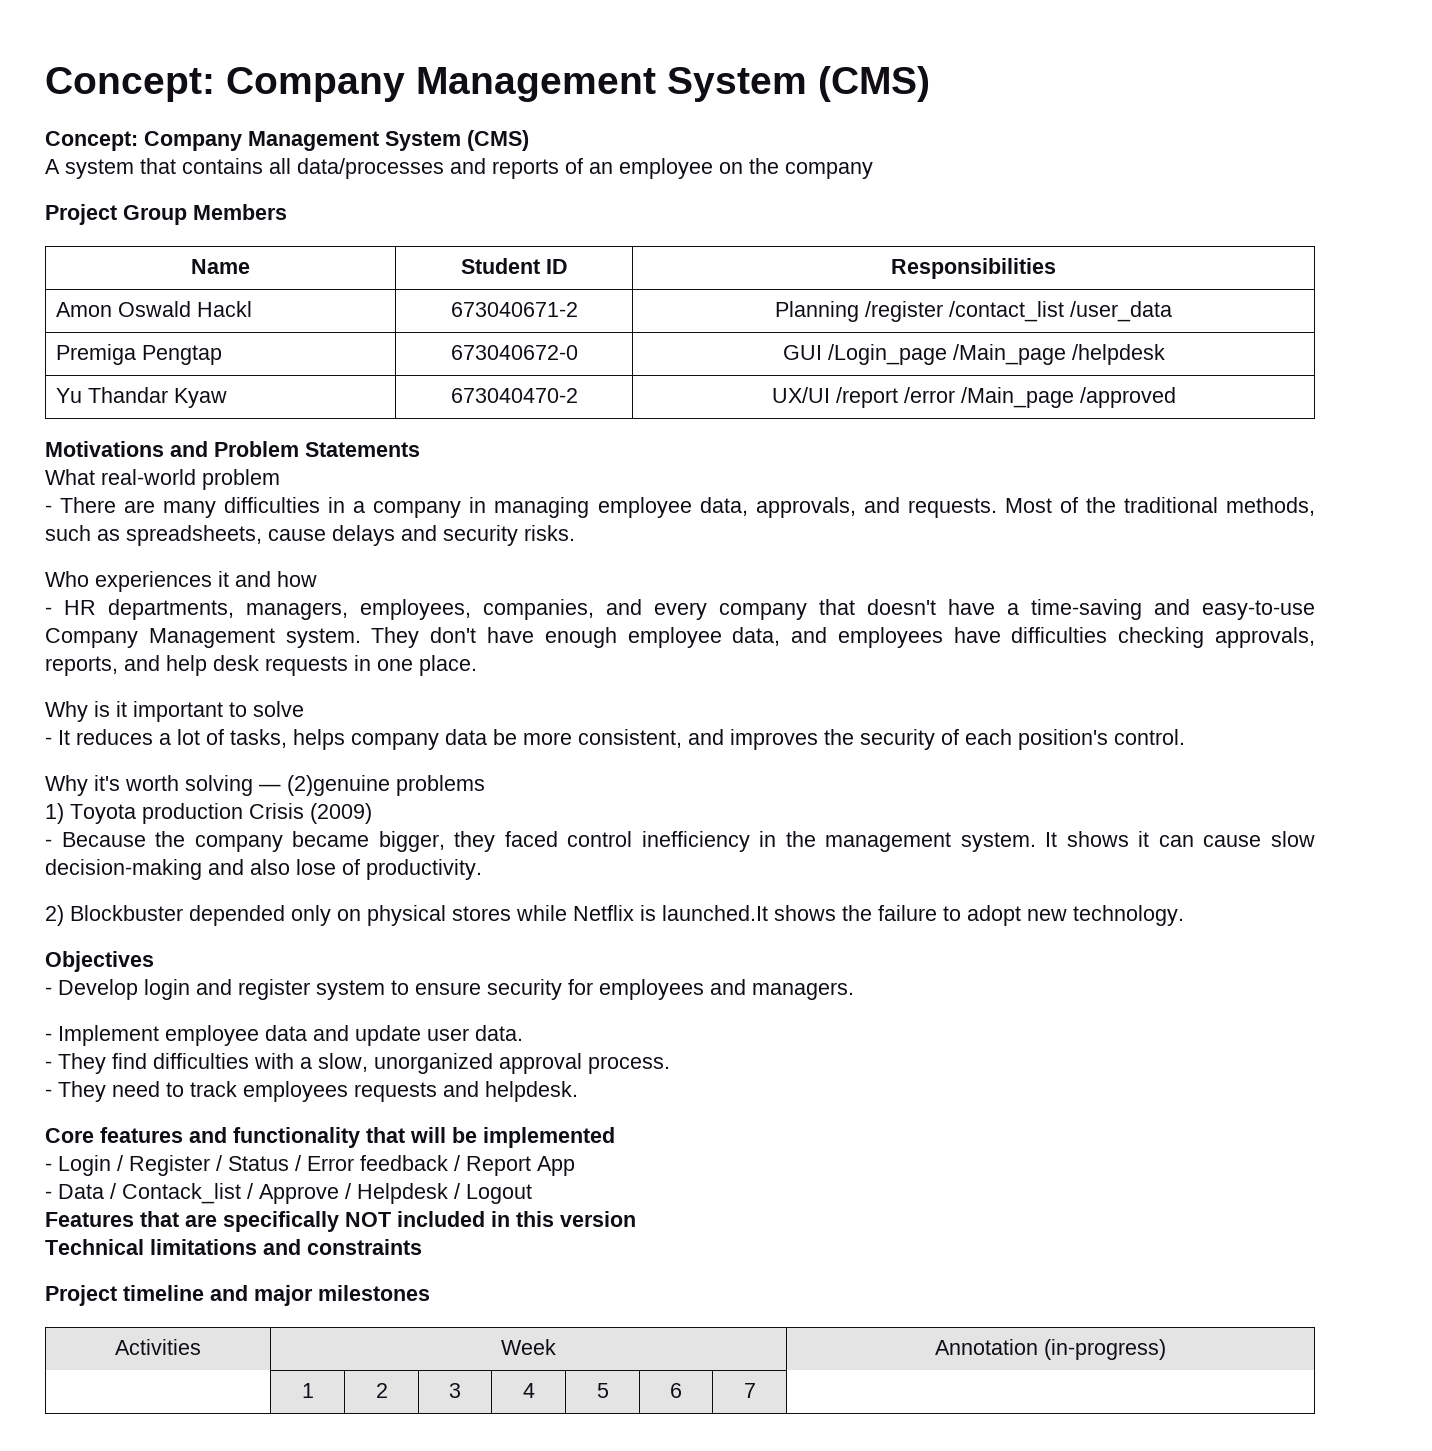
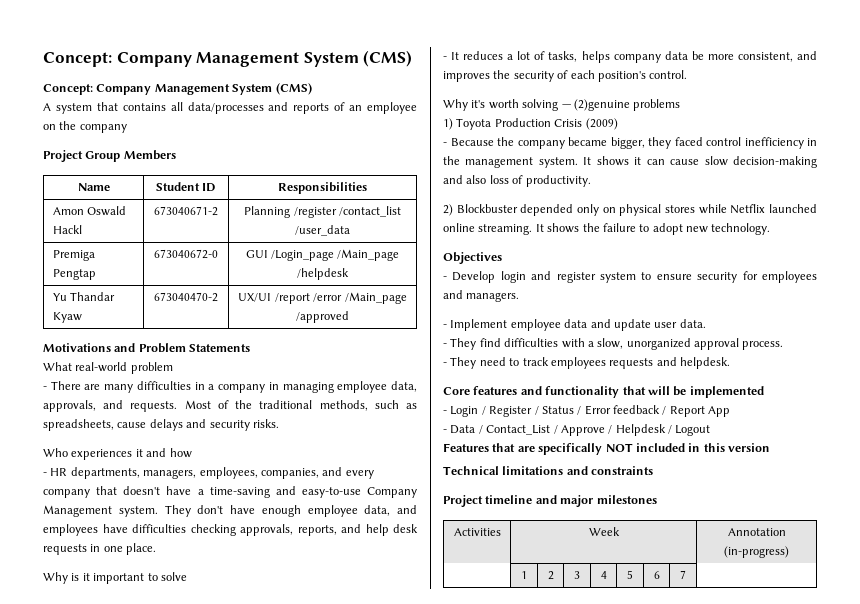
- 1) Toyota production Crisis (2009)
+ 1) Toyota Production Crisis (2009)
- It shows it can cause slow decision-making and also lose of productivity.
+ It shows it can cause slow decision-making and also loss of productivity.
- 2) Blockbuster depended only on physical stores while Netflix is launched.It shows the failure to adopt new technology.
+ 2) Blockbuster depended only on physical stores while Netflix launched online streaming. It shows the failure to adopt new technology.
- - Data / Contack_list / Approve / Helpdesk / Logout
+ - Data / Contact_List / Approve / Helpdesk / Logout

